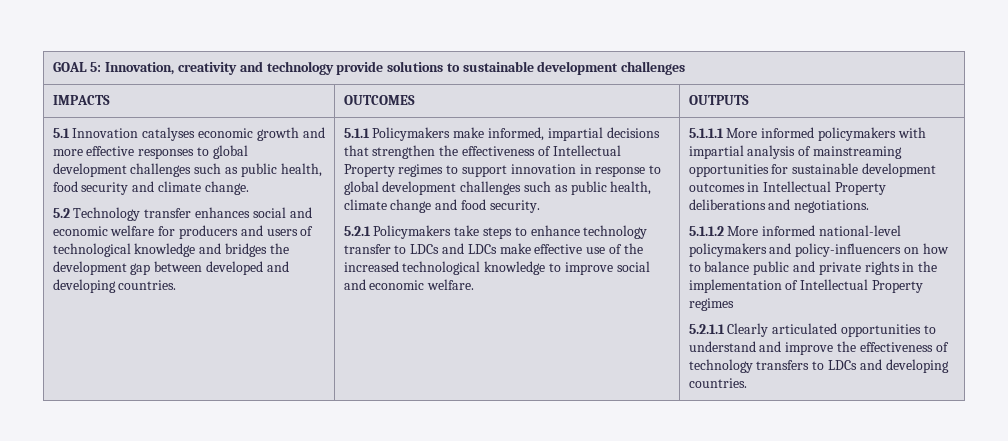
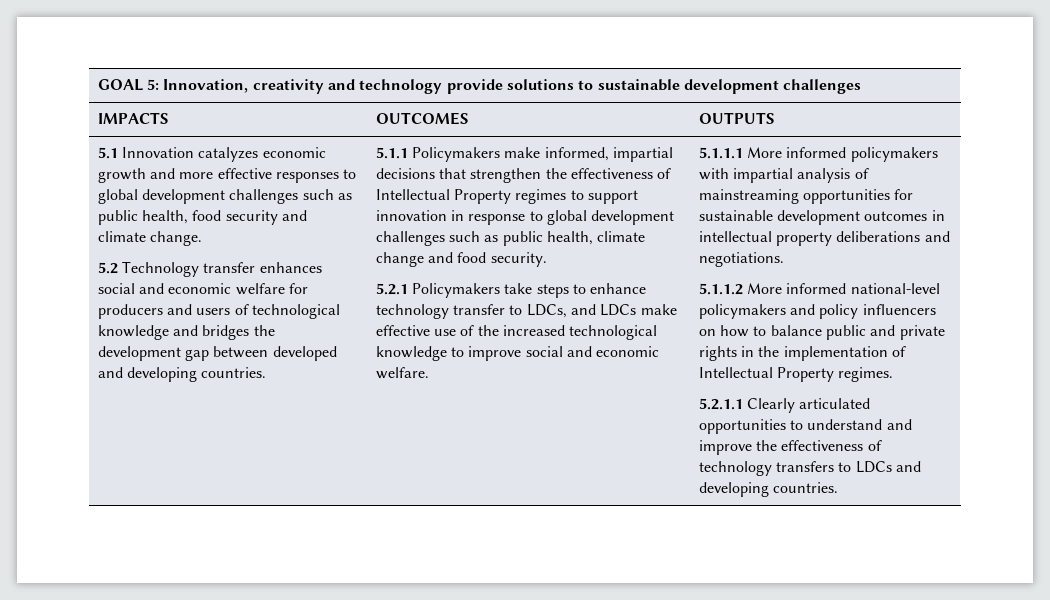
- 5.1 Innovation catalyses economic growth and more effective responses to global development challenges such as public health, food security and climate change.
+ 5.1 Innovation catalyzes economic growth and more effective responses to global development challenges such as public health, food security and climate change.
- 5.2.1 Policymakers take steps to enhance technology transfer to LDCs and LDCs make effective use of the increased technological knowledge to improve social and economic welfare.
+ 5.2.1 Policymakers take steps to enhance technology transfer to LDCs, and LDCs make effective use of the increased technological knowledge to improve social and economic welfare.
- 5.1.1.1 More informed policymakers with impartial analysis of mainstreaming opportunities for sustainable development outcomes in Intellectual Property deliberations and negotiations.
+ 5.1.1.1 More informed policymakers with impartial analysis of mainstreaming opportunities for sustainable development outcomes in intellectual property deliberations and negotiations.
- 5.1.1.2 More informed national-level policymakers and policy-influencers on how to balance public and private rights in the implementation of Intellectual Property regimes
+ 5.1.1.2 More informed national-level policymakers and policy influencers on how to balance public and private rights in the implementation of Intellectual Property regimes.

